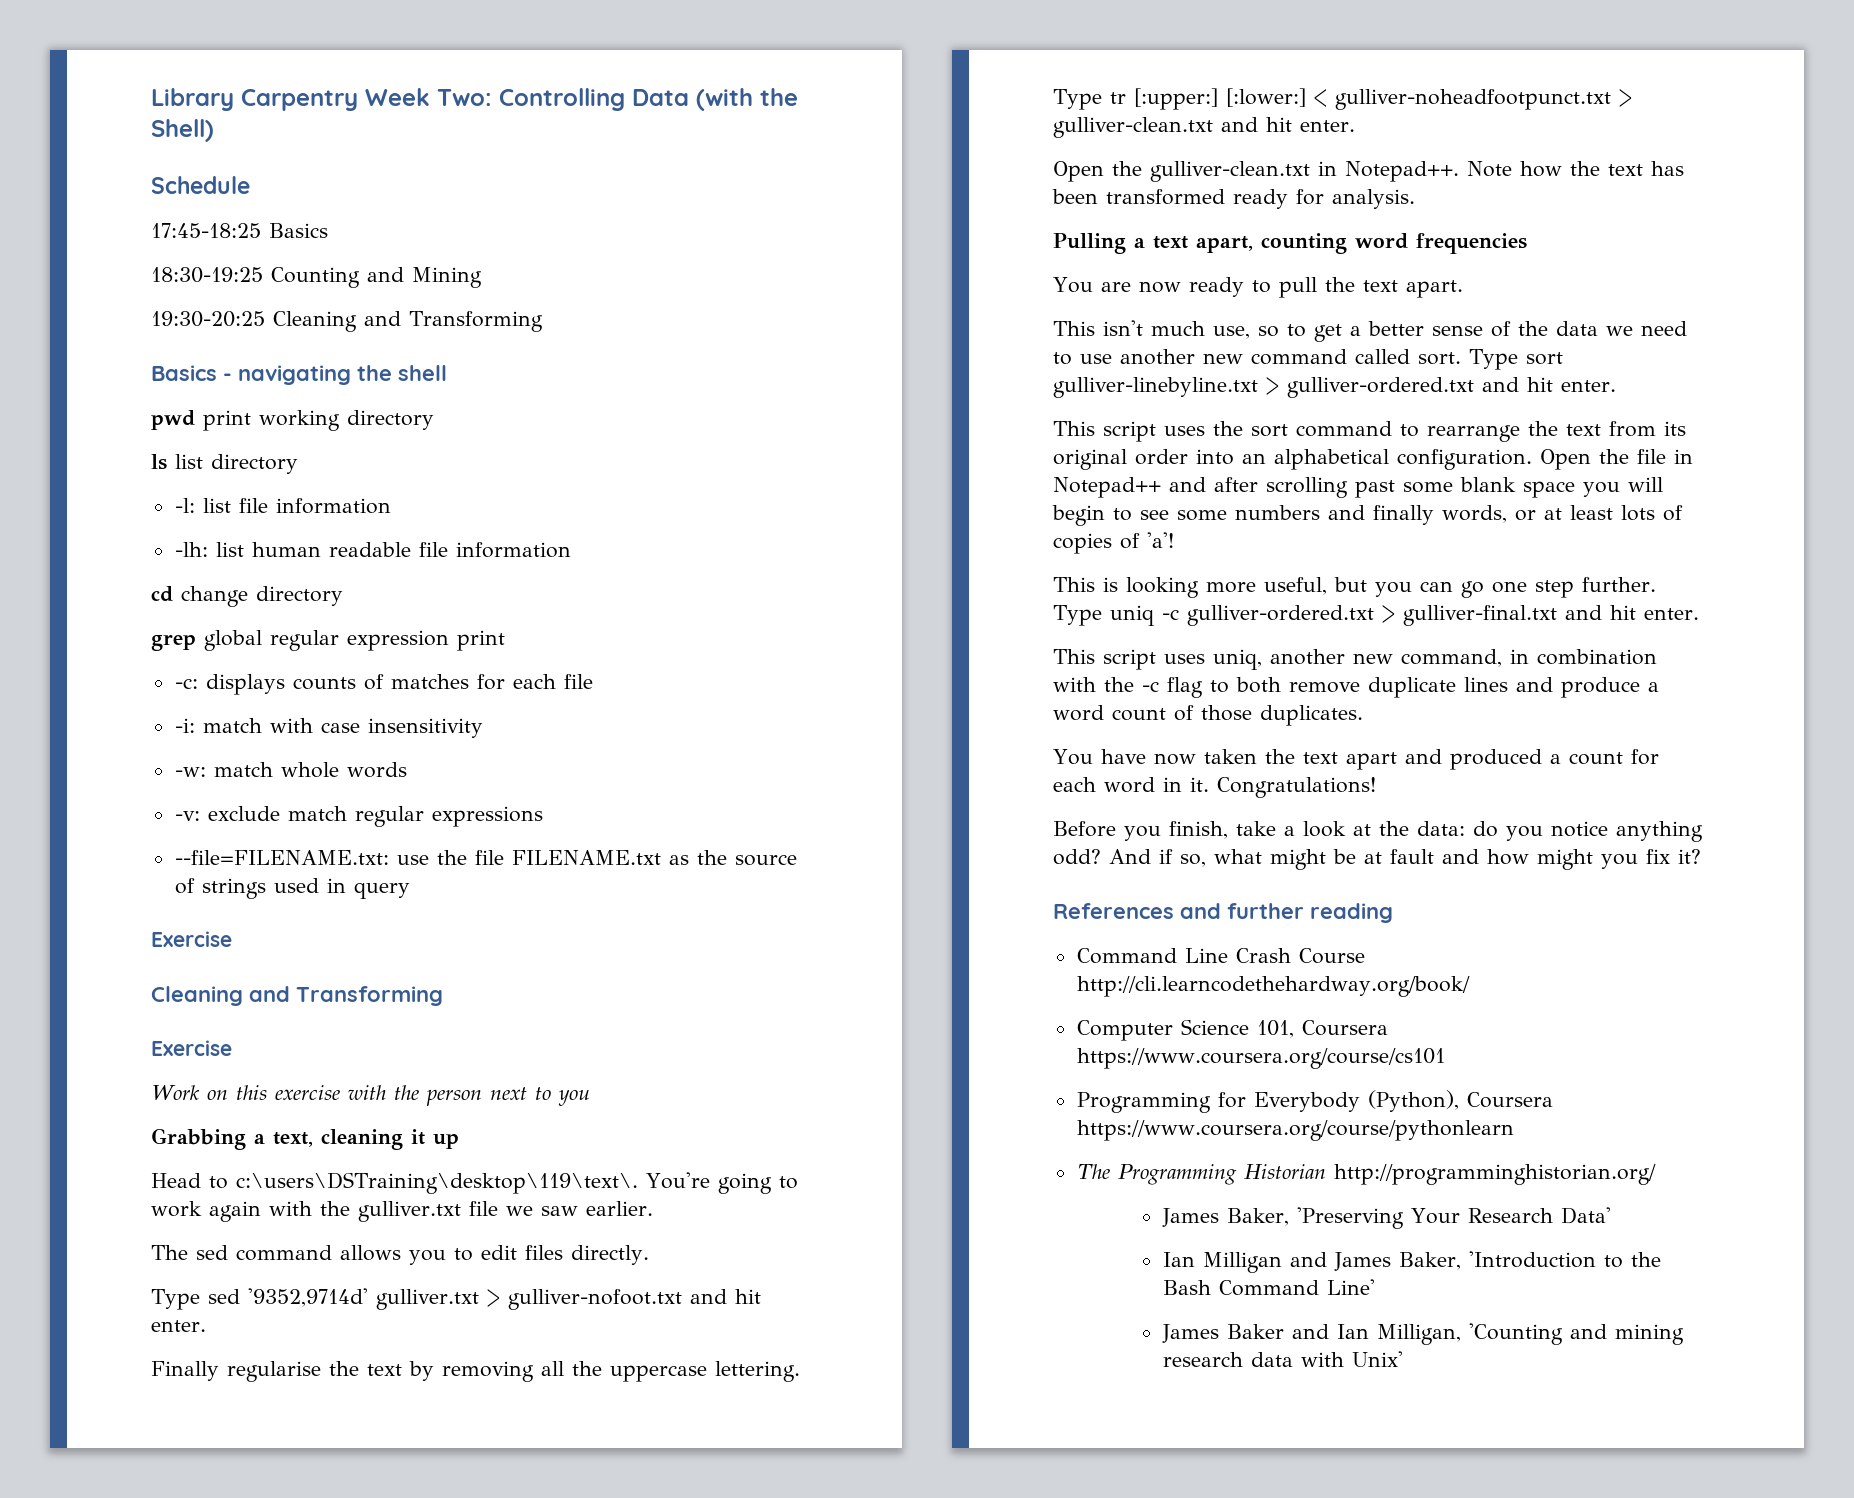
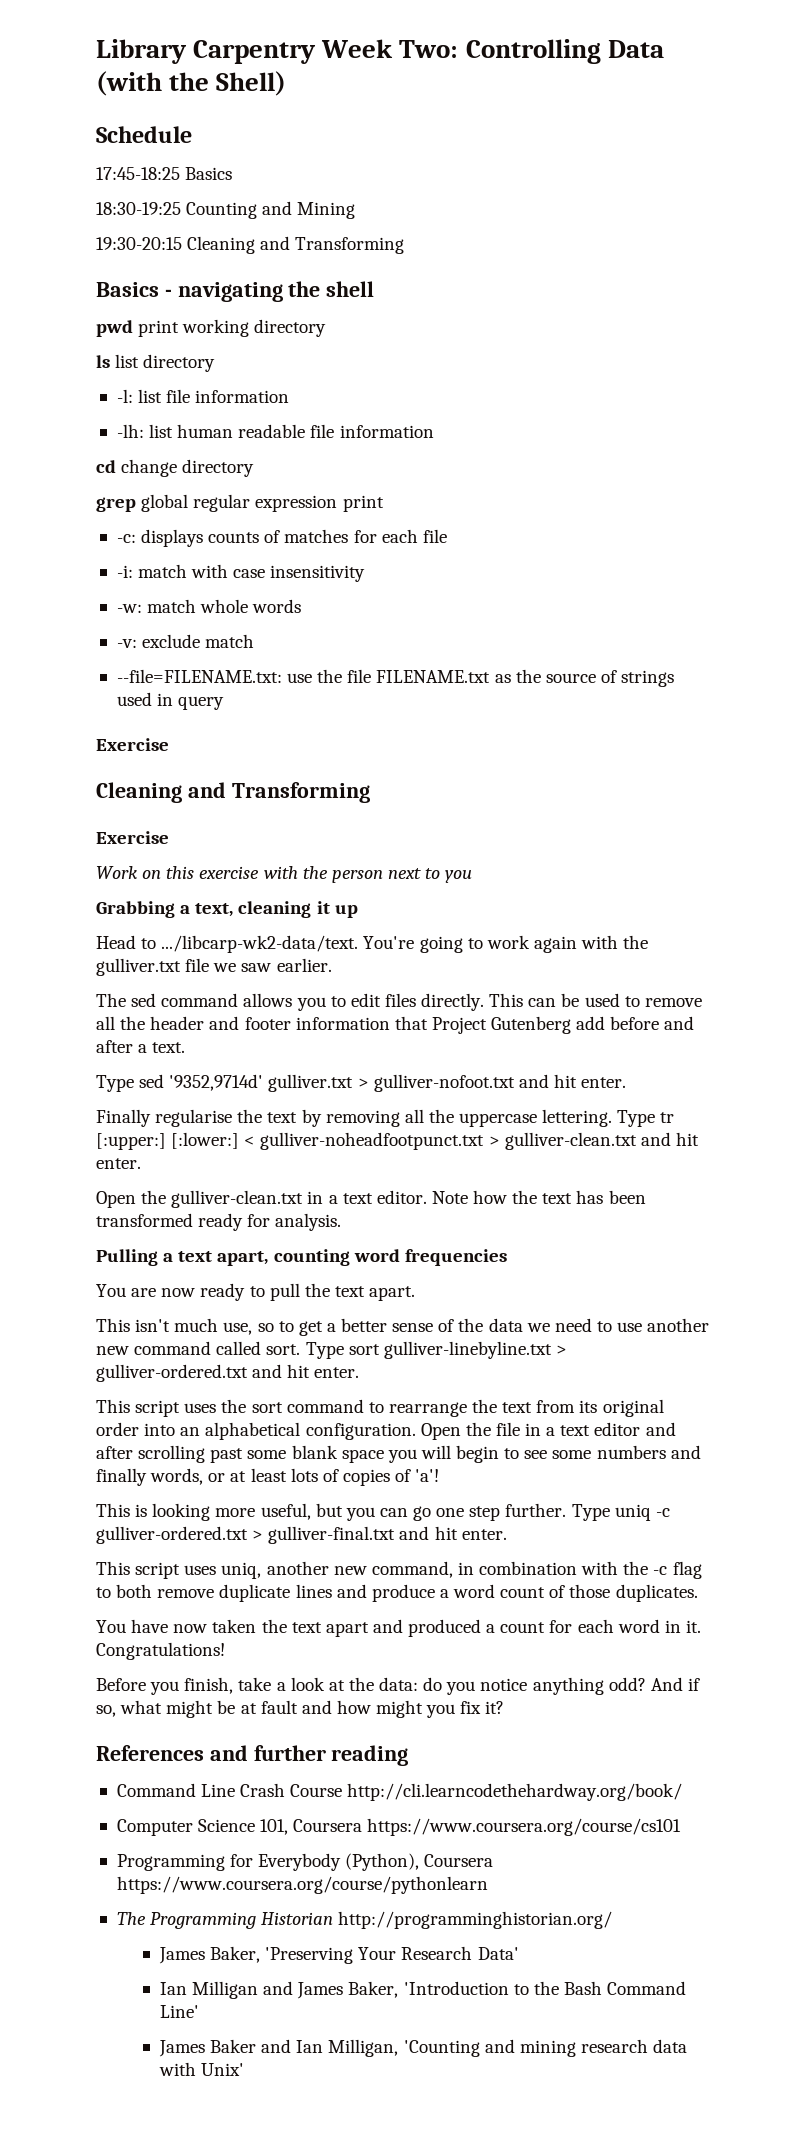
- 19:30-20:25 Cleaning and Transforming
+ 19:30-20:15 Cleaning and Transforming
- -v: exclude match regular expressions
+ -v: exclude match
- Head to c:\users\DSTraining\desktop\119\text\. You're going to work again with the gulliver.txt file we saw earlier.
+ Head to .../libcarp-wk2-data/text. You're going to work again with the gulliver.txt file we saw earlier.
+ This can be used to remove all the header and footer information that Project Gutenberg add before and after a text.
- Open the gulliver-clean.txt in Notepad++.
+ Open the gulliver-clean.txt in a text editor.
- Open the file in Notepad++ and after scrolling past some blank space you will begin to see some numbers and finally words, or at least lots of copies of 'a'!
+ Open the file in a text editor and after scrolling past some blank space you will begin to see some numbers and finally words, or at least lots of copies of 'a'!

